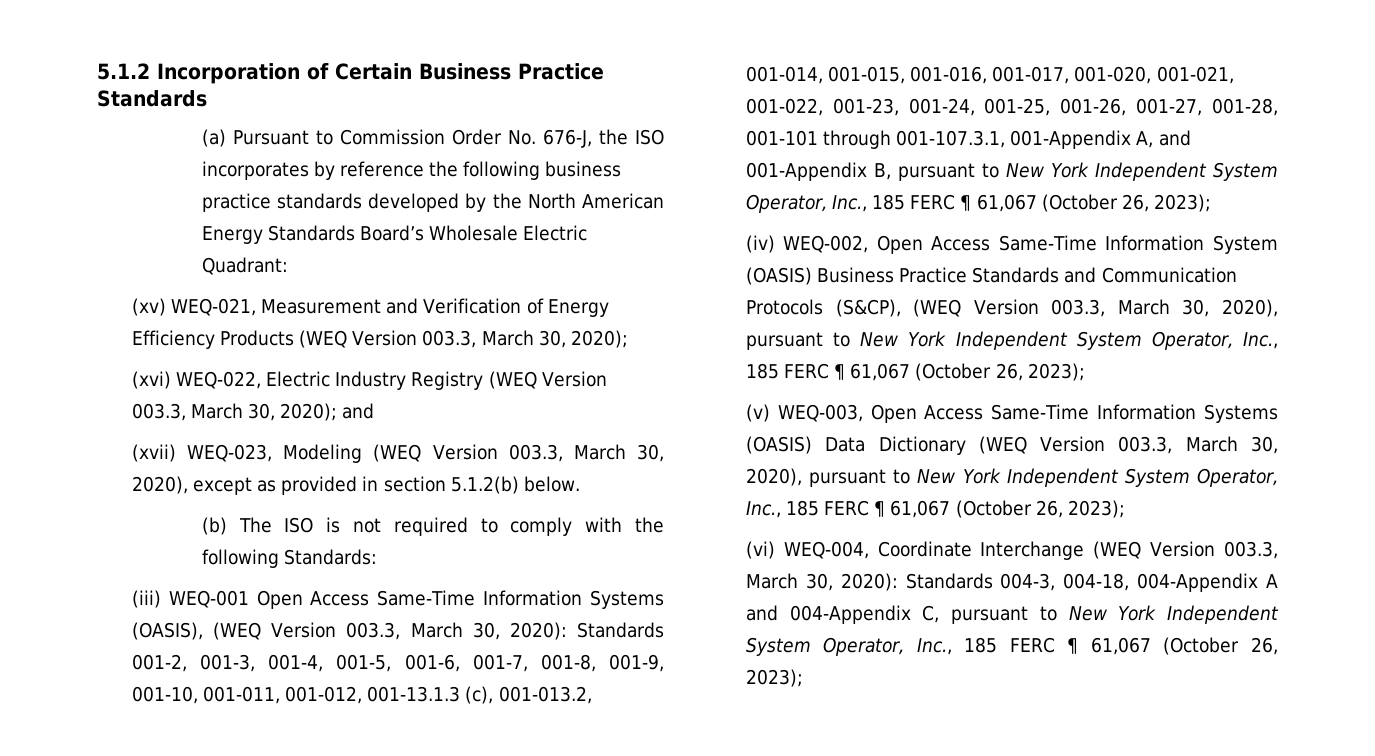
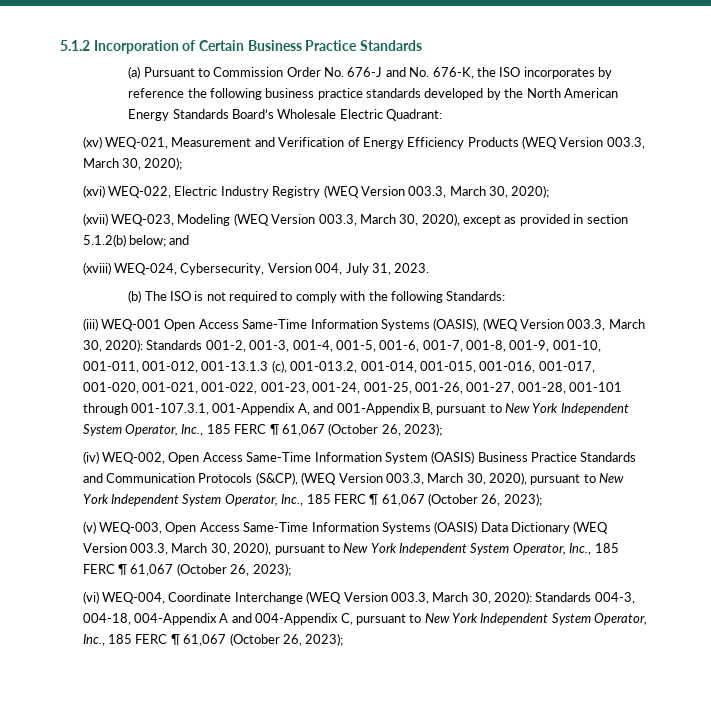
- (a) Pursuant to Commission Order No. 676-J, the ISO incorporates by reference the following business practice standards developed by the North American Energy Standards Board’s Wholesale Electric Quadrant:
+ (a) Pursuant to Commission Order No. 676-J and No. 676-K, the ISO incorporates by reference the following business practice standards developed by the North American Energy Standards Board’s Wholesale Electric Quadrant:
- (xvi) WEQ-022, Electric Industry Registry (WEQ Version 003.3, March 30, 2020); and
+ (xvi) WEQ-022, Electric Industry Registry (WEQ Version 003.3, March 30, 2020);
- (xvii) WEQ-023, Modeling (WEQ Version 003.3, March 30, 2020), except as provided in section 5.1.2(b) below.
+ (xvii) WEQ-023, Modeling (WEQ Version 003.3, March 30, 2020), except as provided in section 5.1.2(b) below; and
+ (xviii) WEQ-024, Cybersecurity, Version 004, July 31, 2023.

